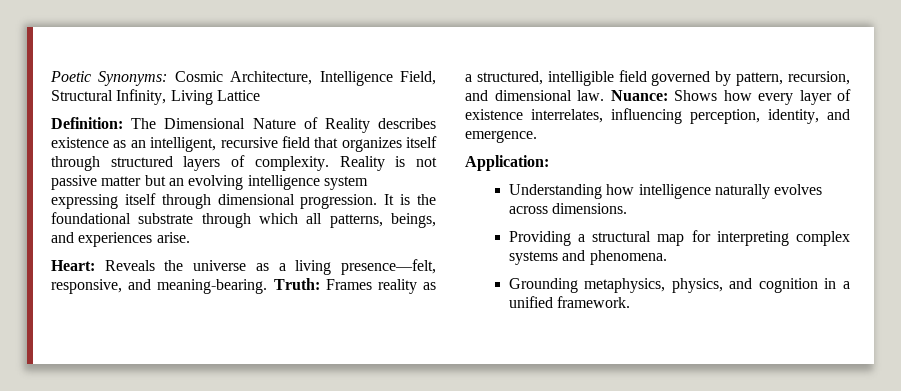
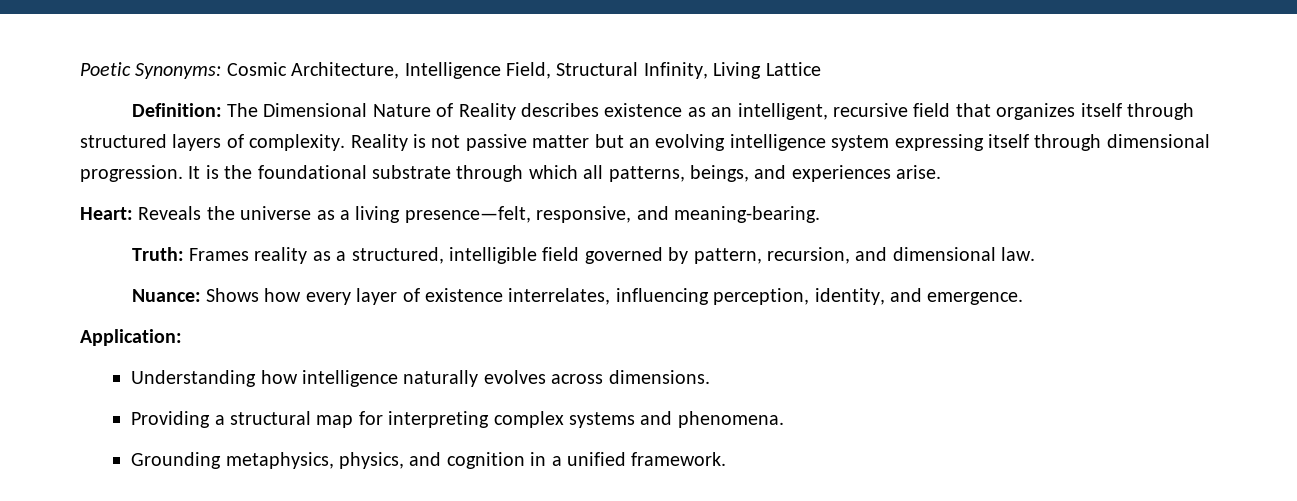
- Heart: Reveals the universe as a living presence—felt, responsive, and meaning-bearing. Truth: Frames reality as a structured, intelligible field governed by pattern, recursion, and dimensional law. Nuance: Shows how every layer of existence interrelates, influencing perception, identity, and emergence.
+ Heart: Reveals the universe as a living presence—felt, responsive, and meaning-bearing.
+ Truth: Frames reality as a structured, intelligible field governed by pattern, recursion, and dimensional law.
+ Nuance: Shows how every layer of existence interrelates, influencing perception, identity, and emergence.

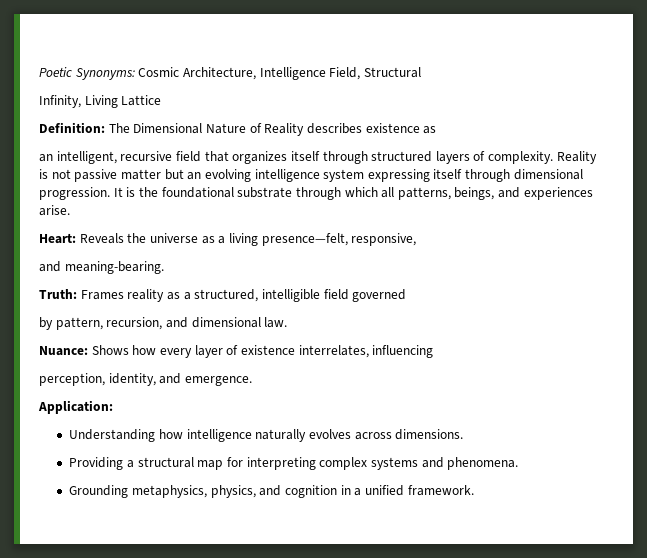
- Poetic Synonyms: Cosmic Architecture, Intelligence Field, Structural Infinity, Living Lattice
+ Poetic Synonyms: Cosmic Architecture, Intelligence Field, Structural
+ Infinity, Living Lattice
- Definition: The Dimensional Nature of Reality describes existence as an intelligent, recursive field that organizes itself through structured layers of complexity.
+ Definition: The Dimensional Nature of Reality describes existence as
+ an intelligent, recursive field that organizes itself through structured layers of complexity.
- Heart: Reveals the universe as a living presence—felt, responsive, and meaning-bearing.
+ Heart: Reveals the universe as a living presence—felt, responsive,
+ and meaning-bearing.
- Truth: Frames reality as a structured, intelligible field governed by pattern, recursion, and dimensional law.
+ Truth: Frames reality as a structured, intelligible field governed
+ by pattern, recursion, and dimensional law.
- Nuance: Shows how every layer of existence interrelates, influencing perception, identity, and emergence.
+ Nuance: Shows how every layer of existence interrelates, influencing
+ perception, identity, and emergence.

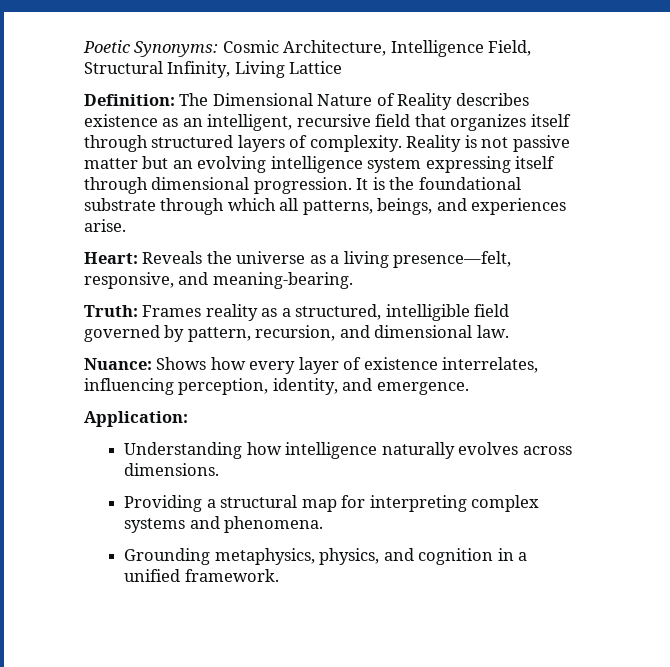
- Poetic Synonyms: Cosmic Architecture, Intelligence Field, Structural
- Infinity, Living Lattice
+ Poetic Synonyms: Cosmic Architecture, Intelligence Field, Structural Infinity, Living Lattice
- Definition: The Dimensional Nature of Reality describes existence as
- an intelligent, recursive field that organizes itself through structured layers of complexity.
+ Definition: The Dimensional Nature of Reality describes existence as an intelligent, recursive field that organizes itself through structured layers of complexity.
- Heart: Reveals the universe as a living presence—felt, responsive,
- and meaning-bearing.
+ Heart: Reveals the universe as a living presence—felt, responsive, and meaning-bearing.
- Truth: Frames reality as a structured, intelligible field governed
- by pattern, recursion, and dimensional law.
+ Truth: Frames reality as a structured, intelligible field governed by pattern, recursion, and dimensional law.
- Nuance: Shows how every layer of existence interrelates, influencing
- perception, identity, and emergence.
+ Nuance: Shows how every layer of existence interrelates, influencing perception, identity, and emergence.

